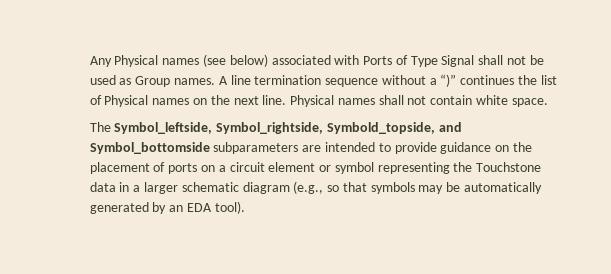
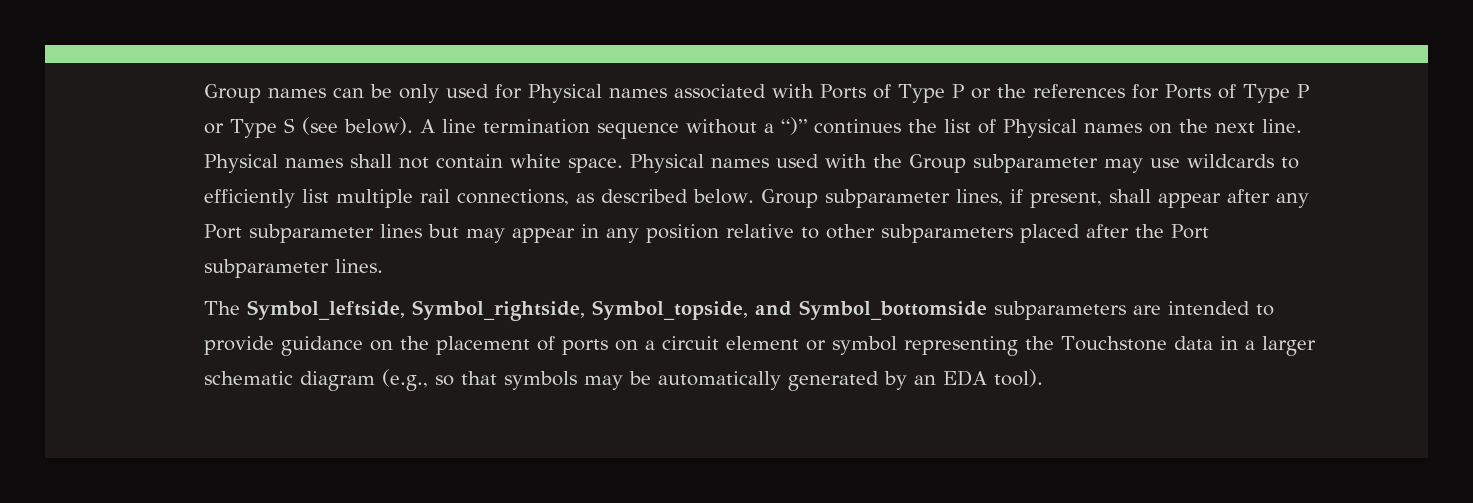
- Any Physical names (see below) associated with Ports of Type Signal shall not be used as Group names.
+ Group names can be only used for Physical names associated with Ports of Type P or the references for Ports of Type P or Type S (see below).
+ Physical names used with the Group subparameter may use wildcards to efficiently list multiple rail connections, as described below. Group subparameter lines, if present, shall appear after any Port subparameter lines but may appear in any position relative to other subparameters placed after the Port subparameter lines.
- The Symbol_leftside, Symbol_rightside, Symbold_topside, and Symbol_bottomside subparameters are intended to provide guidance on the placement of ports on a circuit element or symbol representing the Touchstone data in a larger schematic diagram (e.g., so that symbols may be automatically generated by an EDA tool).
+ The Symbol_leftside, Symbol_rightside, Symbol_topside, and Symbol_bottomside subparameters are intended to provide guidance on the placement of ports on a circuit element or symbol representing the Touchstone data in a larger schematic diagram (e.g., so that symbols may be automatically generated by an EDA tool).

